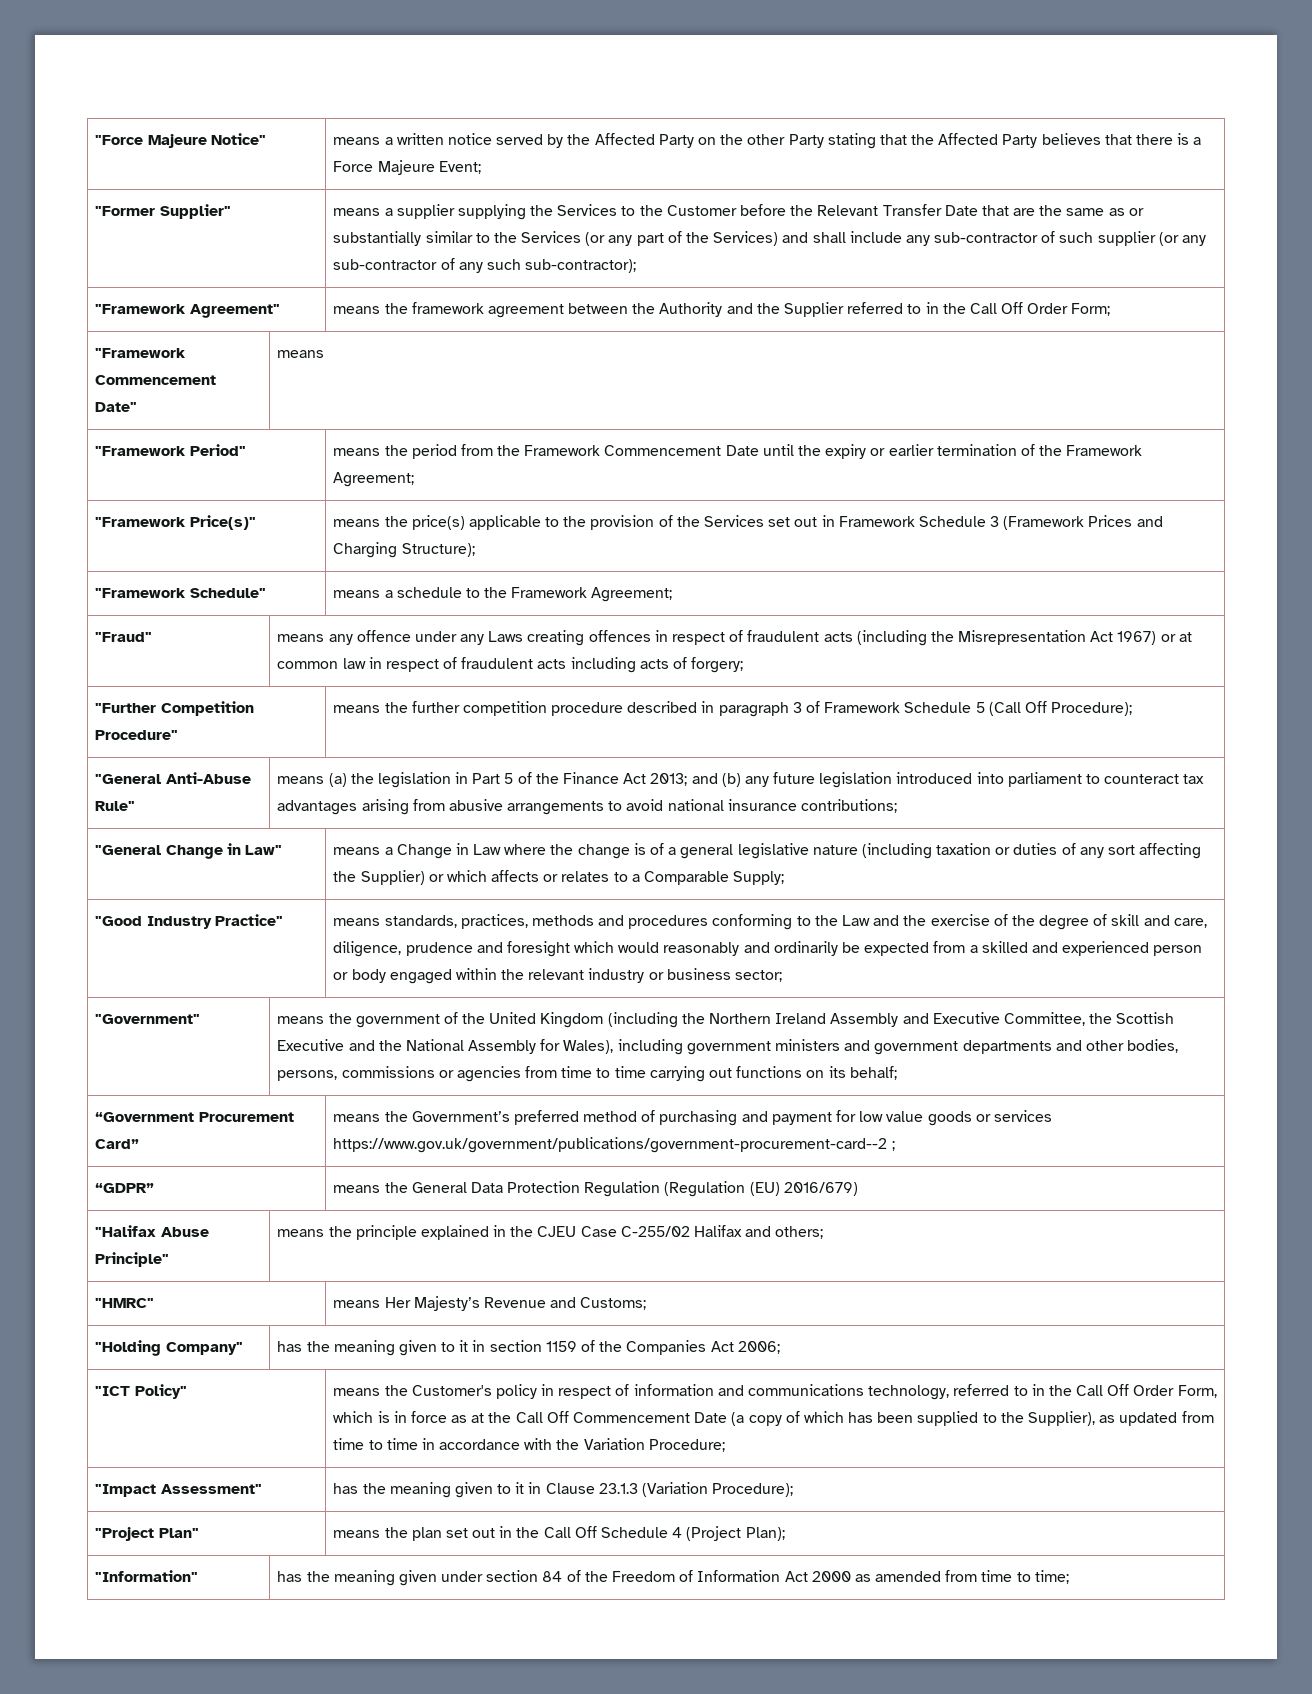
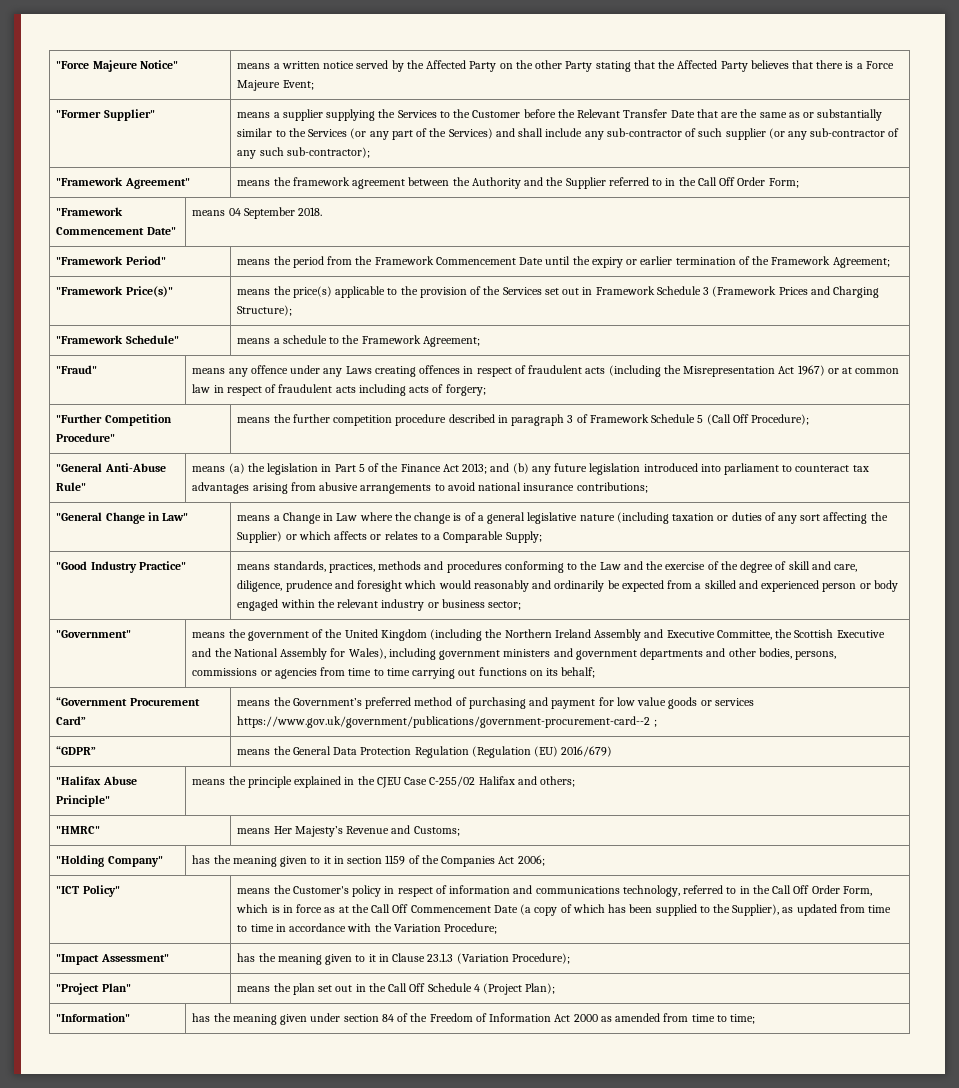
- "Framework Commencement Date" | means
+ "Framework Commencement Date" | means 04 September 2018.

